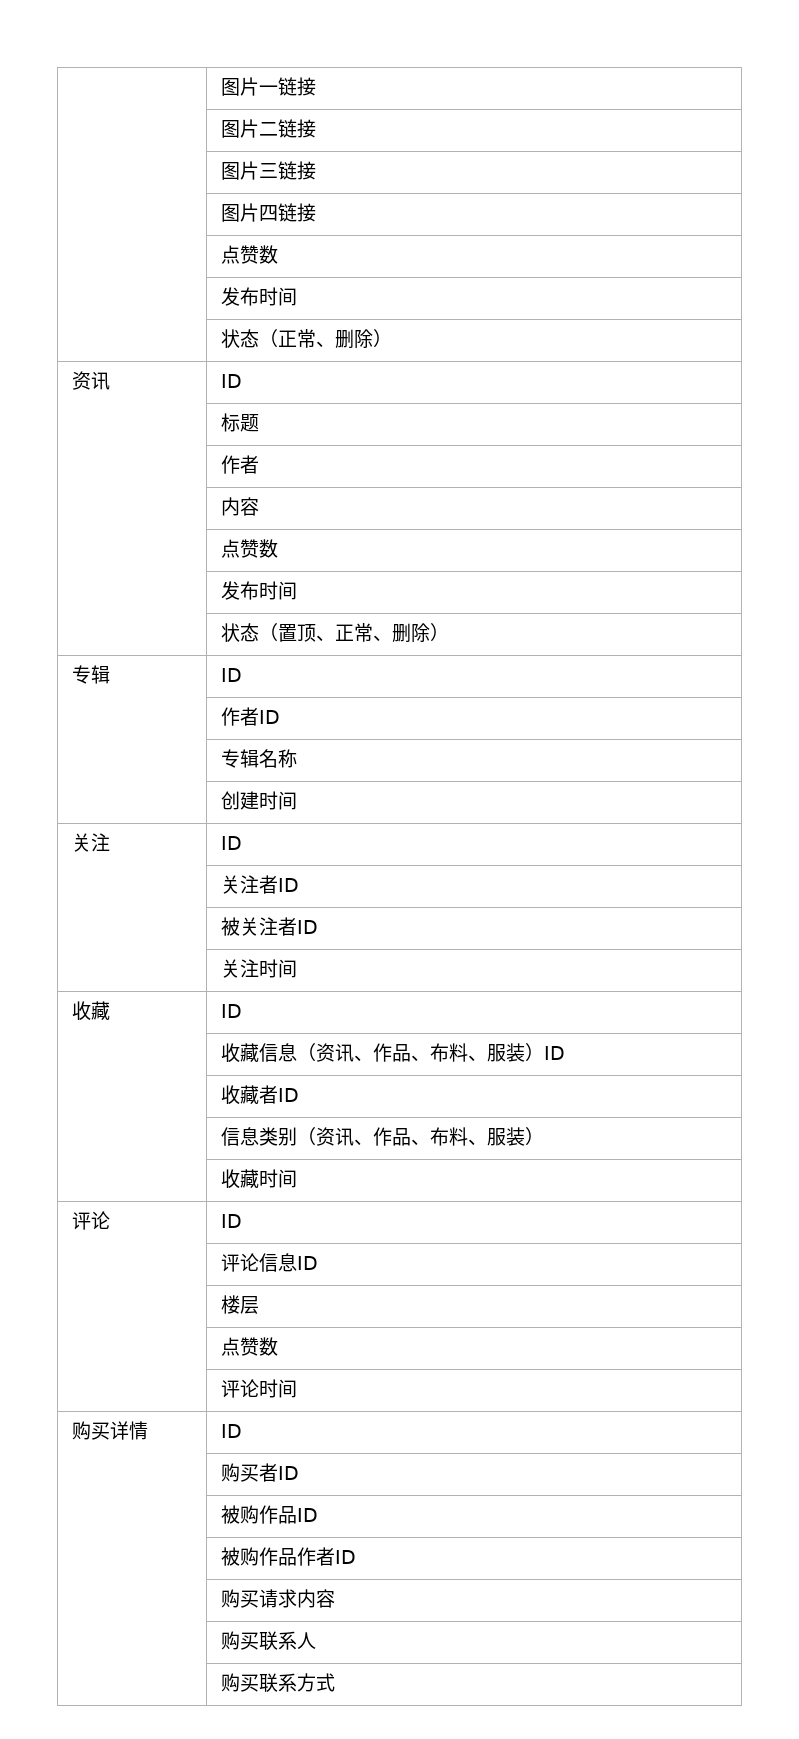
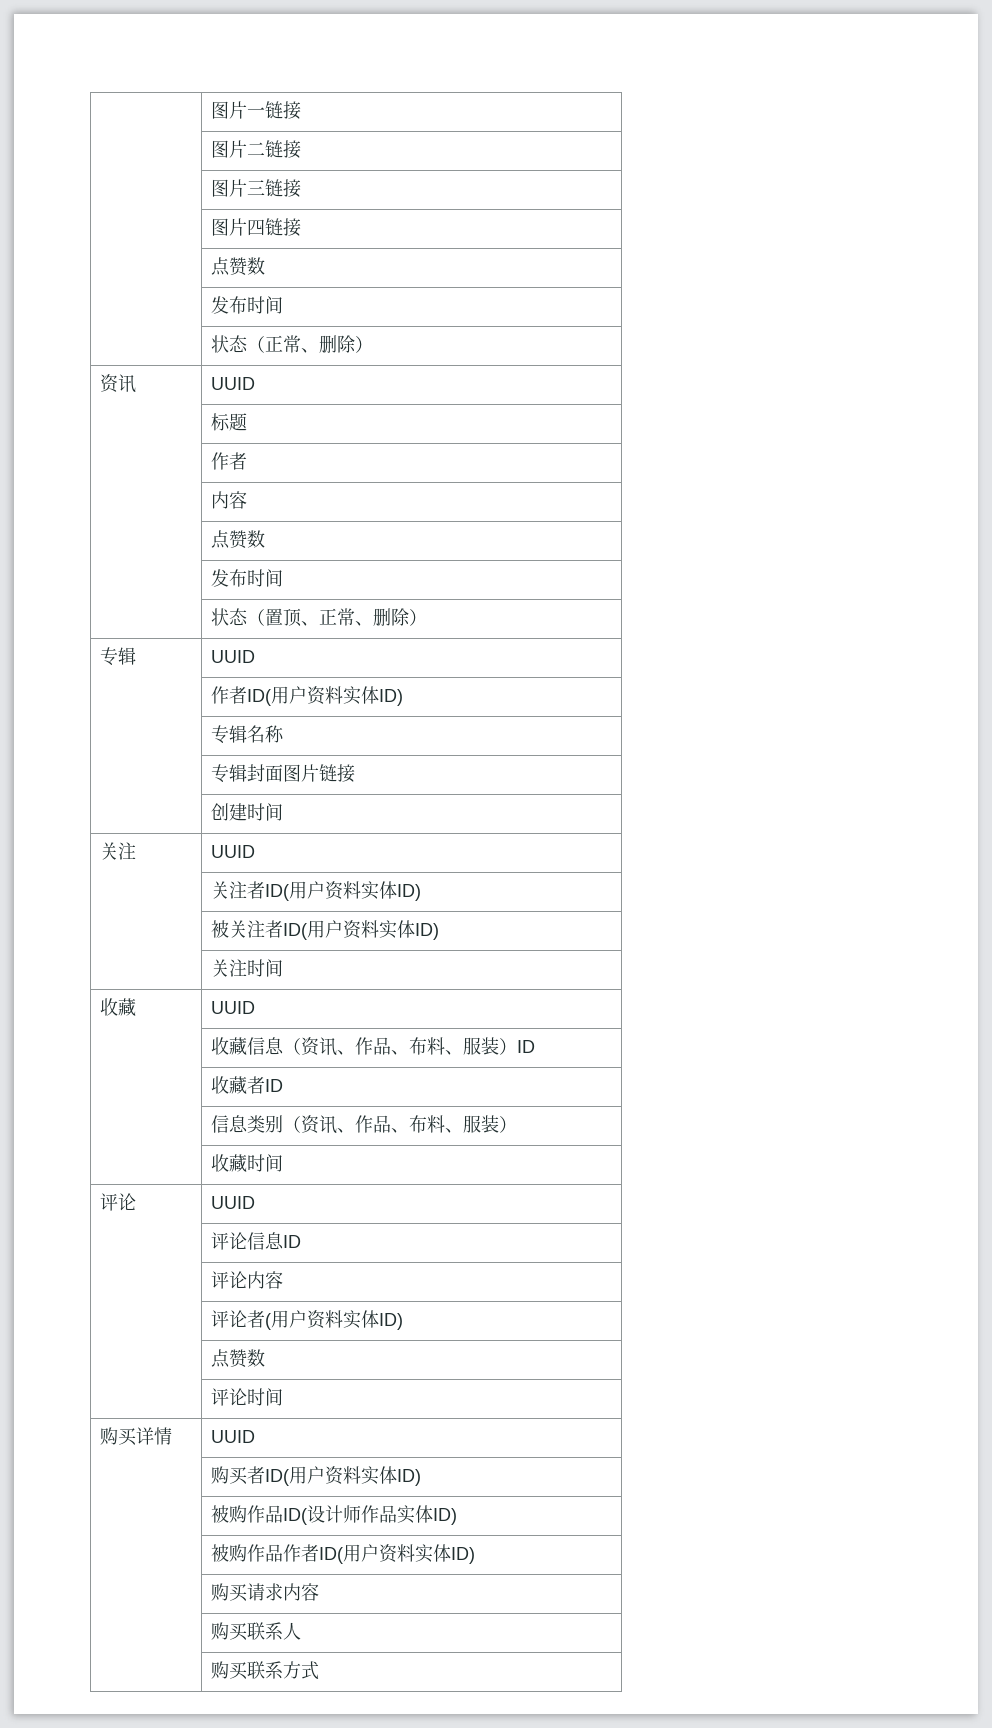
- 资讯 | ID
+ 资讯 | UUID
- 专辑 | ID
- | 作者ID
+ 专辑 | UUID
+ | 作者ID(用户资料实体ID)
  | 专辑名称
+ | 专辑封面图片链接
- 关注 | ID
- | 关注者ID
- | 被关注者ID
+ 关注 | UUID
+ | 关注者ID(用户资料实体ID)
+ | 被关注者ID(用户资料实体ID)
- 收藏 | ID
+ 收藏 | UUID
- 评论 | ID
+ 评论 | UUID
- | 楼层
+ | 评论内容
+ | 评论者(用户资料实体ID)
- 购买详情 | ID
+ 购买详情 | UUID
- | 购买者ID
- | 被购作品ID
- | 被购作品作者ID
+ | 购买者ID(用户资料实体ID)
+ | 被购作品ID(设计师作品实体ID)
+ | 被购作品作者ID(用户资料实体ID)

